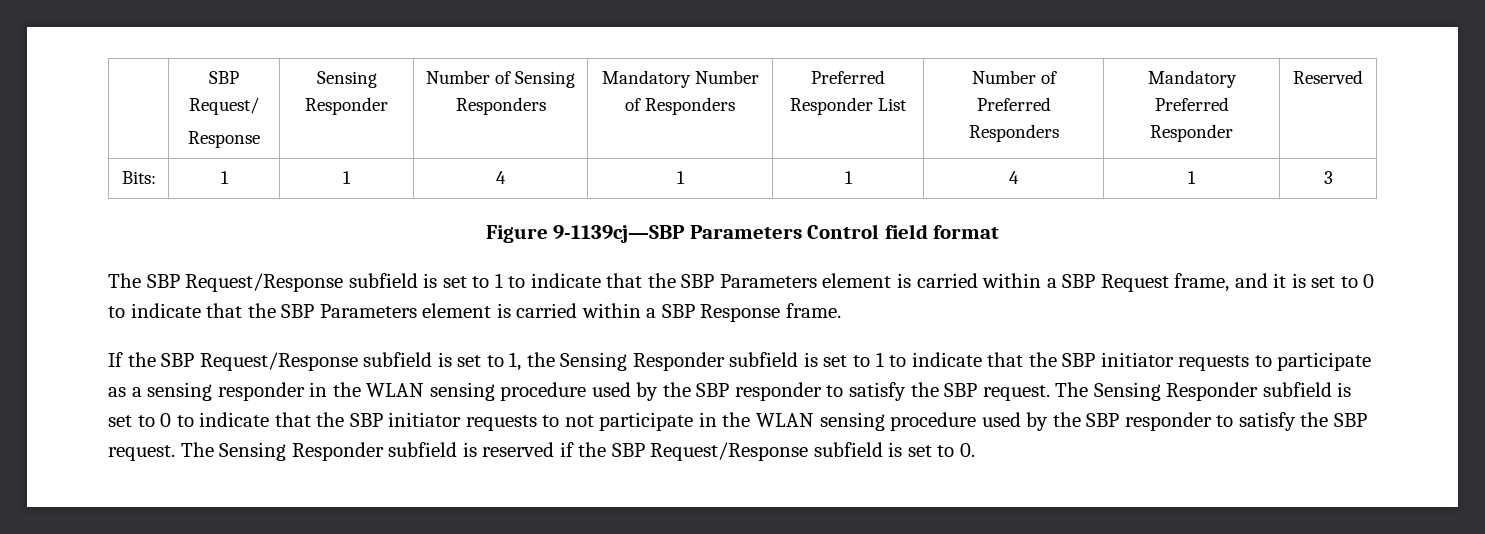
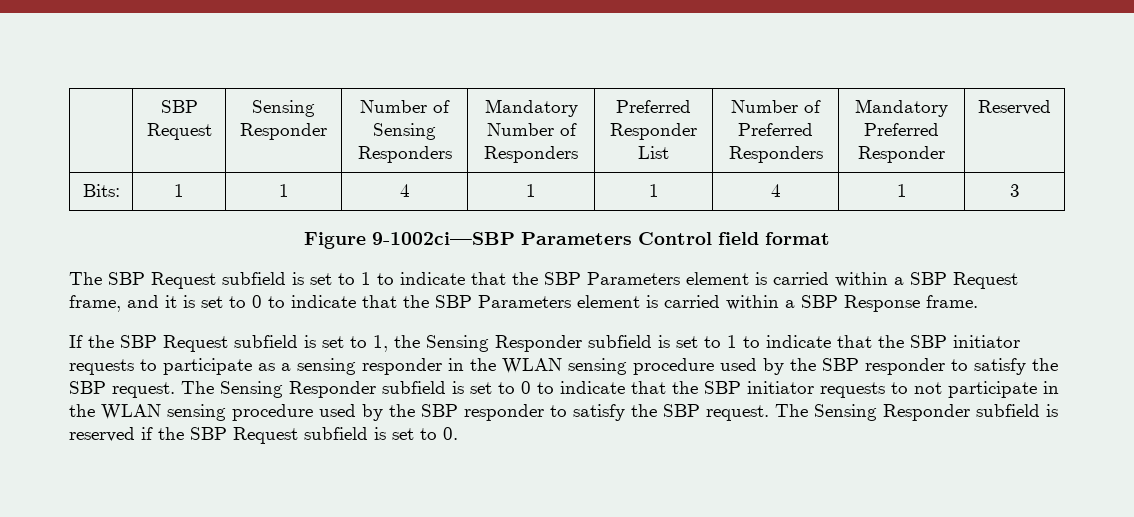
- | SBP Request/
- Response | Sensing Responder | Number of Sensing Responders | Mandatory Number of Responders | Preferred Responder List | Number of Preferred Responders | Mandatory Preferred Responder | Reserved
+ | SBP Request | Sensing Responder | Number of Sensing Responders | Mandatory Number of Responders | Preferred Responder List | Number of Preferred Responders | Mandatory Preferred Responder | Reserved
- Figure 9-1139cj—SBP Parameters Control field format
+ Figure 9-1002ci—SBP Parameters Control field format
- The SBP Request/Response subfield is set to 1 to indicate that the SBP Parameters element is carried within a SBP Request frame, and it is set to 0 to indicate that the SBP Parameters element is carried within a SBP Response frame.
+ The SBP Request subfield is set to 1 to indicate that the SBP Parameters element is carried within a SBP Request frame, and it is set to 0 to indicate that the SBP Parameters element is carried within a SBP Response frame.
- If the SBP Request/Response subfield is set to 1, the Sensing Responder subfield is set to 1 to indicate that the SBP initiator requests to participate as a sensing responder in the WLAN sensing procedure used by the SBP responder to satisfy the SBP request.
+ If the SBP Request subfield is set to 1, the Sensing Responder subfield is set to 1 to indicate that the SBP initiator requests to participate as a sensing responder in the WLAN sensing procedure used by the SBP responder to satisfy the SBP request.
- The Sensing Responder subfield is reserved if the SBP Request/Response subfield is set to 0.
+ The Sensing Responder subfield is reserved if the SBP Request subfield is set to 0.

